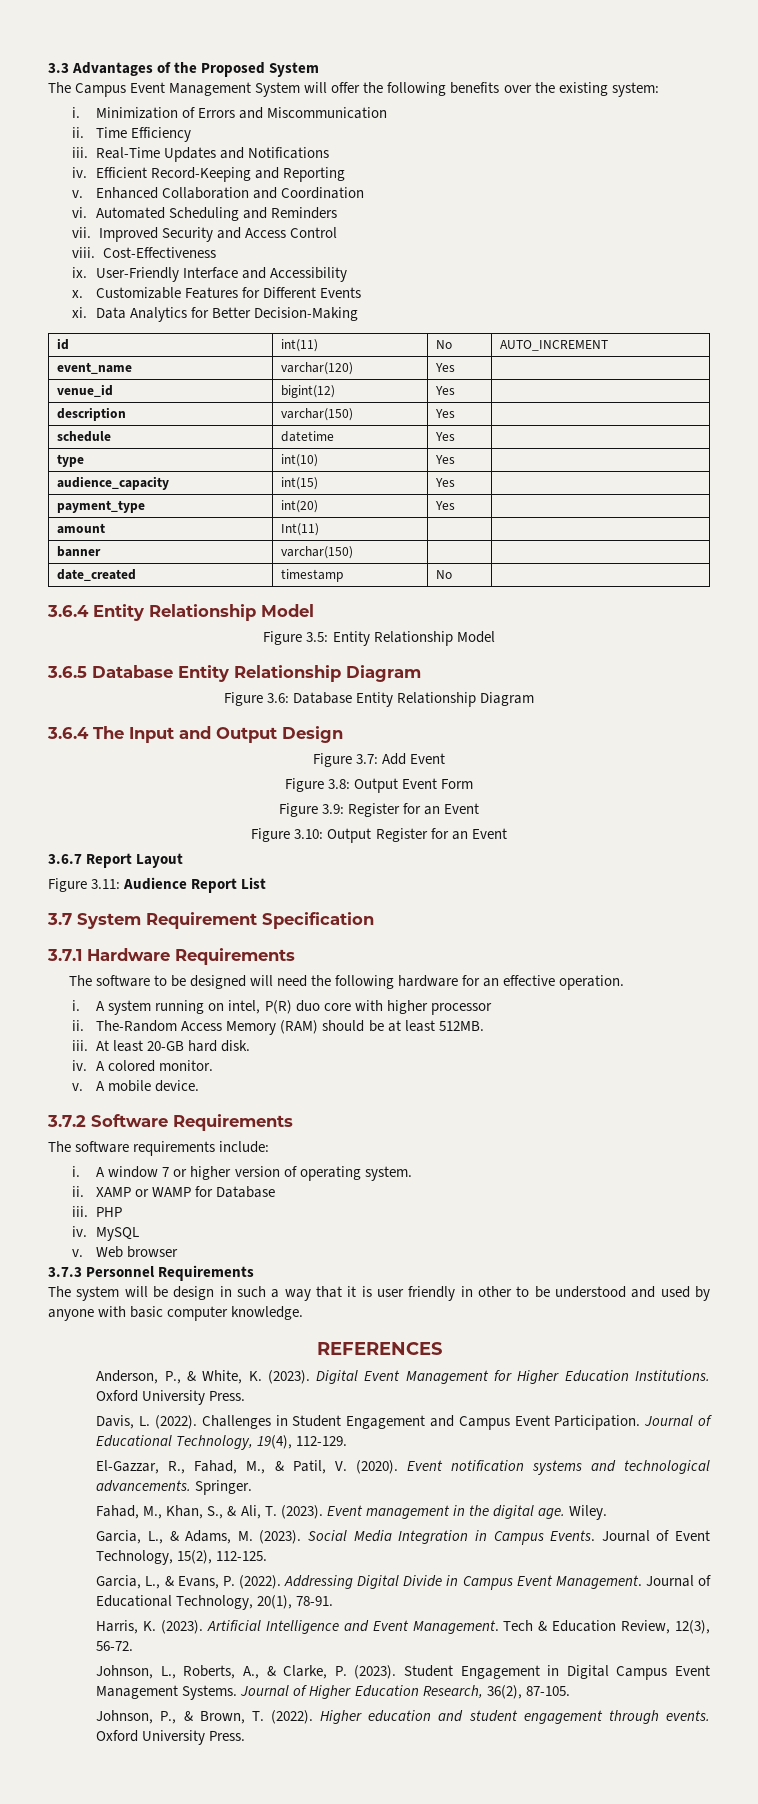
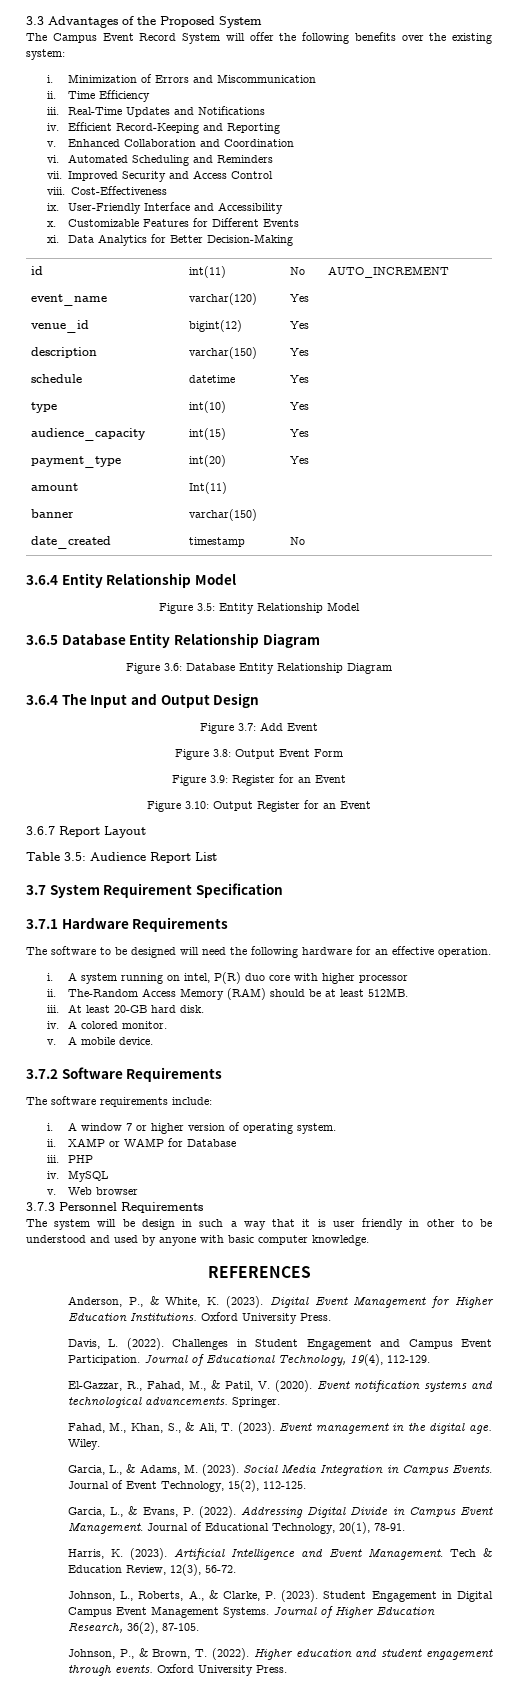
- The Campus Event Management System will offer the following benefits over the existing system:
+ The Campus Event Record System will offer the following benefits over the existing system:
- Figure 3.11: Audience Report List
+ Table 3.5: Audience Report List

